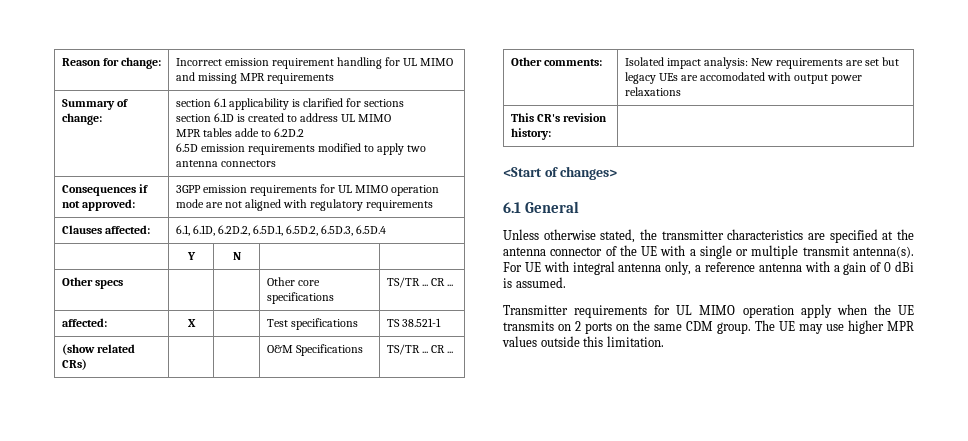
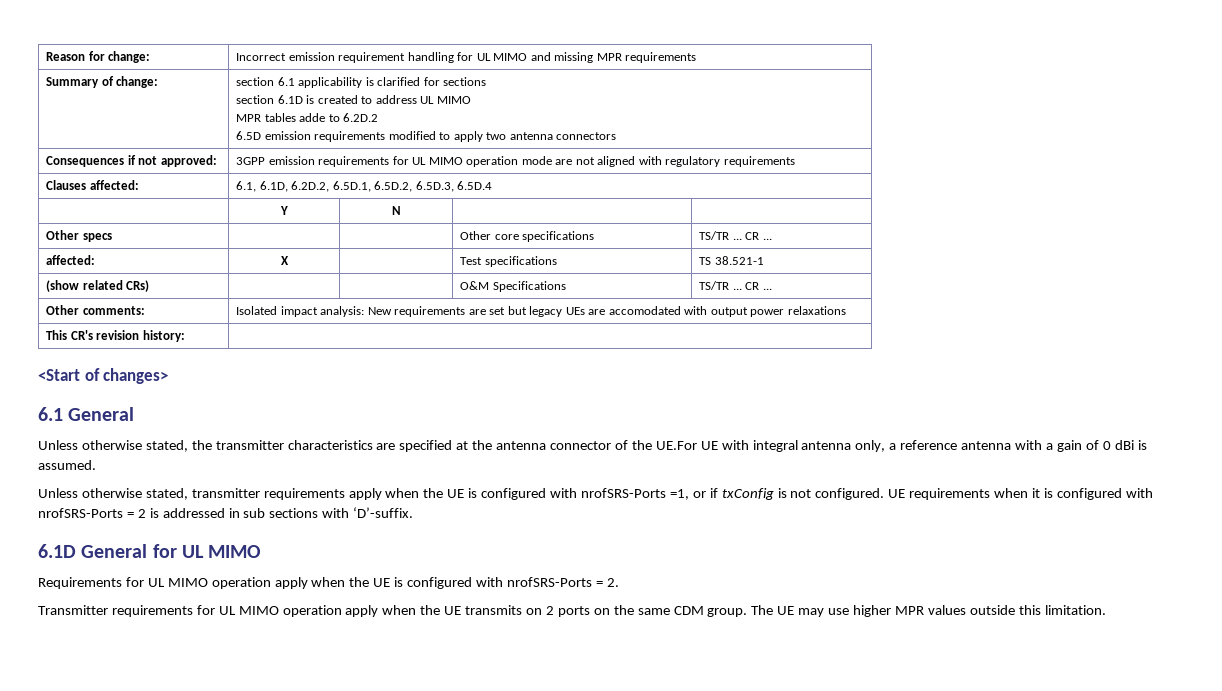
- Unless otherwise stated, the transmitter characteristics are specified at the antenna connector of the UE with a single or multiple transmit antenna(s). For UE with integral antenna only, a reference antenna with a gain of 0 dBi is assumed.
+ Unless otherwise stated, the transmitter characteristics are specified at the antenna connector of the UE.For UE with integral antenna only, a reference antenna with a gain of 0 dBi is assumed.
+ Unless otherwise stated, transmitter requirements apply when the UE is configured with nrofSRS-Ports =1, or if txConfig is not configured. UE requirements when it is configured with nrofSRS-Ports = 2 is addressed in sub sections with ‘D’-suffix.
+ 6.1D General for UL MIMO
+ Requirements for UL MIMO operation apply when the UE is configured with nrofSRS-Ports = 2.

